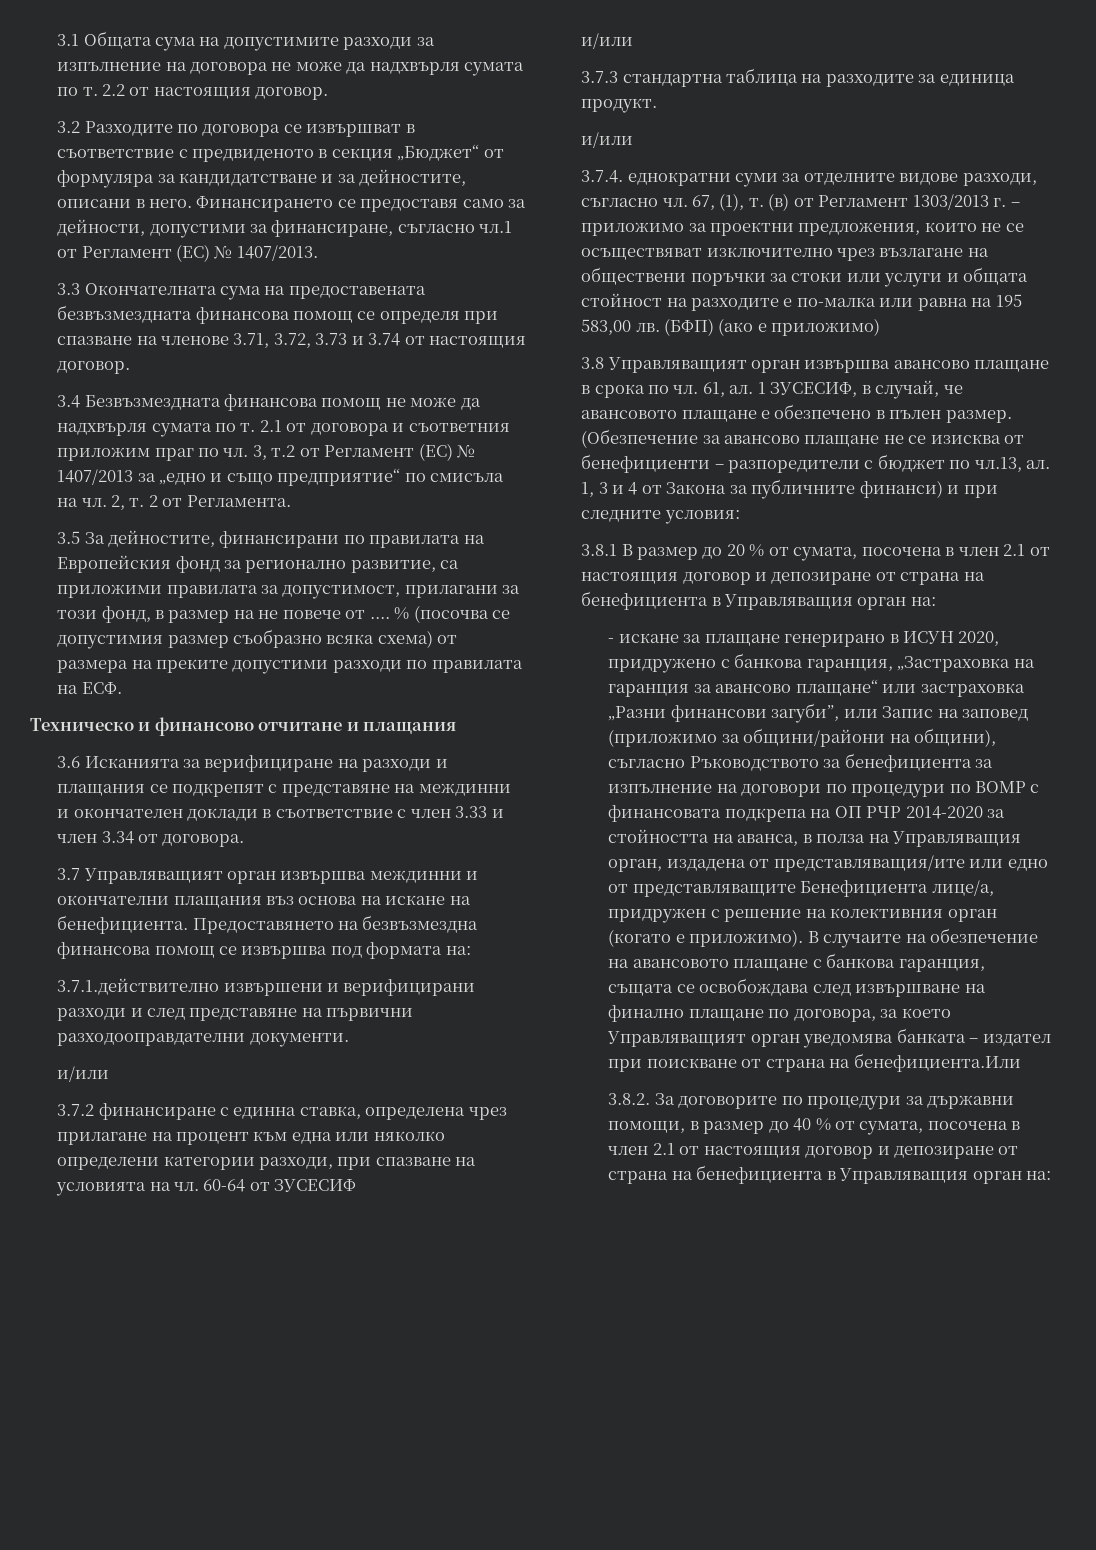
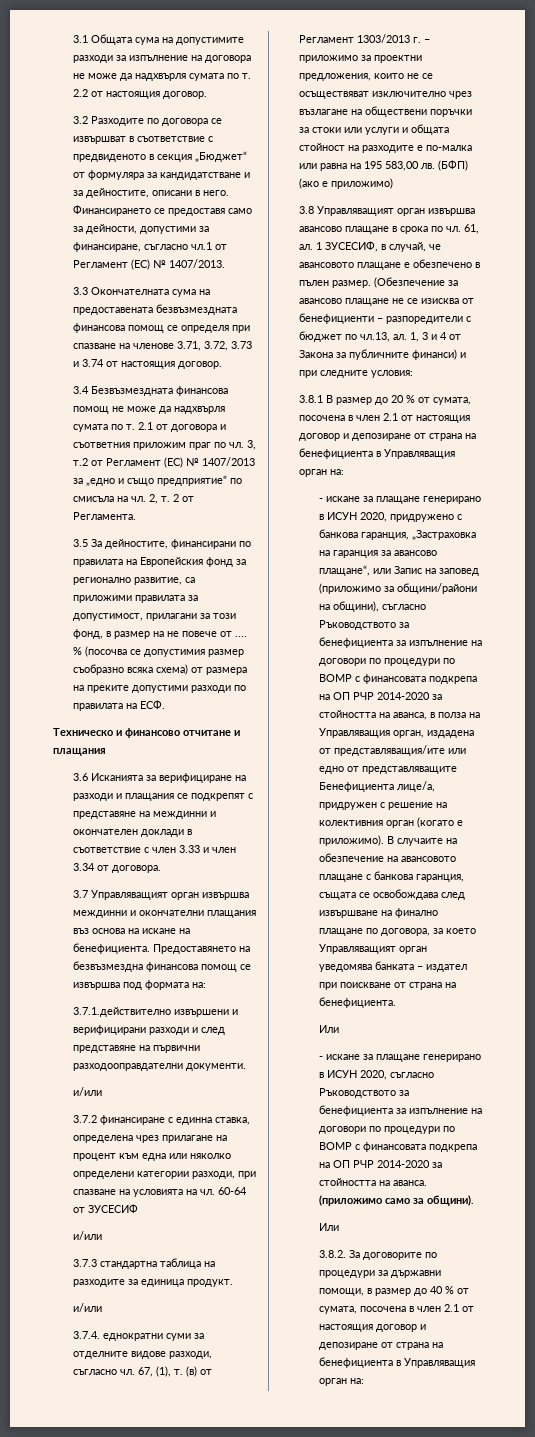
- - искане за плащане генерирано в ИСУН 2020, придружено с банкова гаранция, „Застраховка на гаранция за авансово плащане“ или застраховка „Разни финансови загуби”, или Запис на заповед (приложимо за общини/райони на общини), съгласно Ръководството за бенефициента за изпълнение на договори по процедури по ВОМР с финансовата подкрепа на ОП РЧР 2014-2020 за стойността на аванса, в полза на Управляващия орган, издадена от представляващия/ите или едно от представляващите Бенефициента лице/а, придружен с решение на колективния орган (когато е приложимо).
+ - искане за плащане генерирано в ИСУН 2020, придружено с банкова гаранция, „Застраховка на гаранция за авансово плащане“, или Запис на заповед (приложимо за общини/райони на общини), съгласно Ръководството за бенефициента за изпълнение на договори по процедури по ВОМР с финансовата подкрепа на ОП РЧР 2014-2020 за стойността на аванса, в полза на Управляващия орган, издадена от представляващия/ите или едно от представляващите Бенефициента лице/а, придружен с решение на колективния орган (когато е приложимо).
- В случаите на обезпечение на авансовото плащане с банкова гаранция, същата се освобождава след извършване на финално плащане по договора, за което Управляващият орган уведомява банката – издател при поискване от страна на бенефициента.Или
+ В случаите на обезпечение на авансовото плащане с банкова гаранция, същата се освобождава след извършване на финално плащане по договора, за което Управляващият орган уведомява банката – издател при поискване от страна на бенефициента.
+ Или
+ - искане за плащане генерирано в ИСУН 2020, съгласно Ръководството за бенефициента за изпълнение на договори по процедури по ВОМР с финансовата подкрепа на ОП РЧР 2014-2020 за стойността на аванса. (приложимо само за общини).
+ Или

